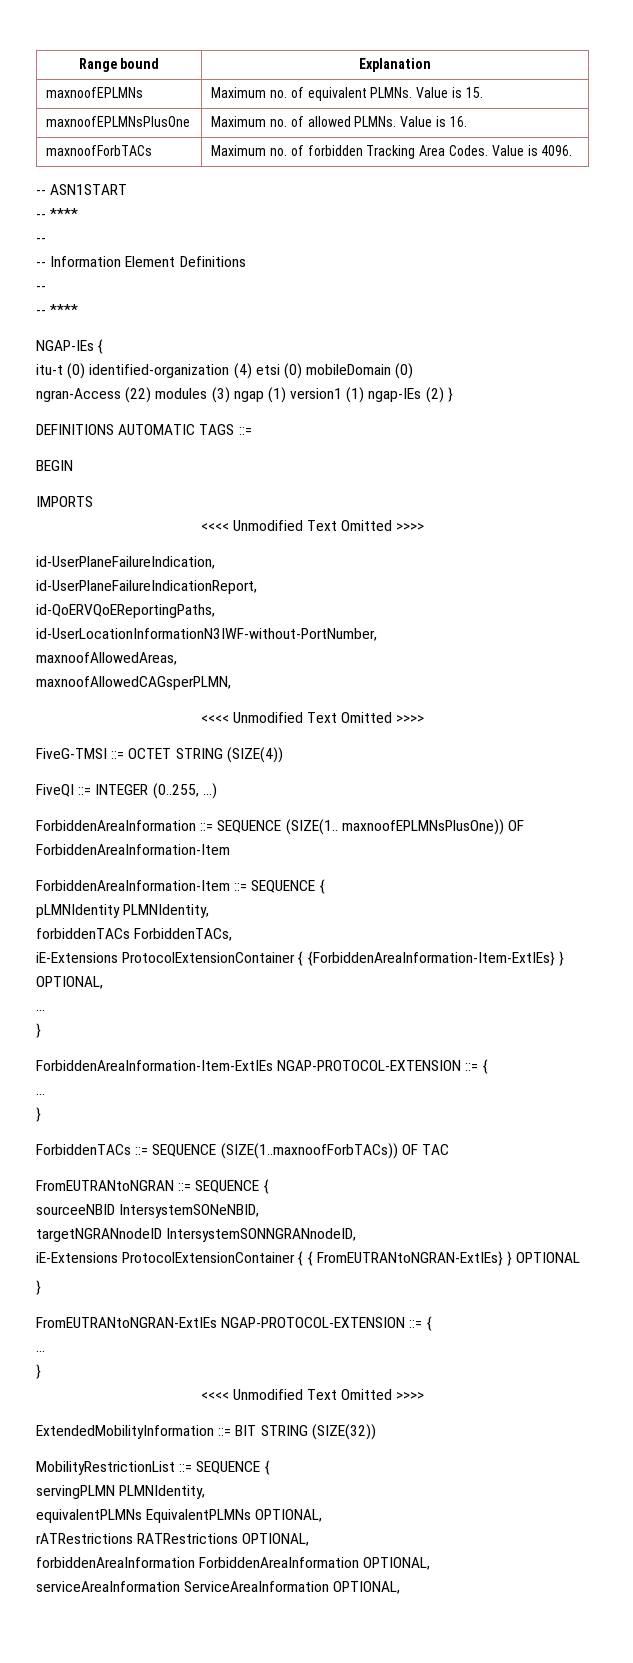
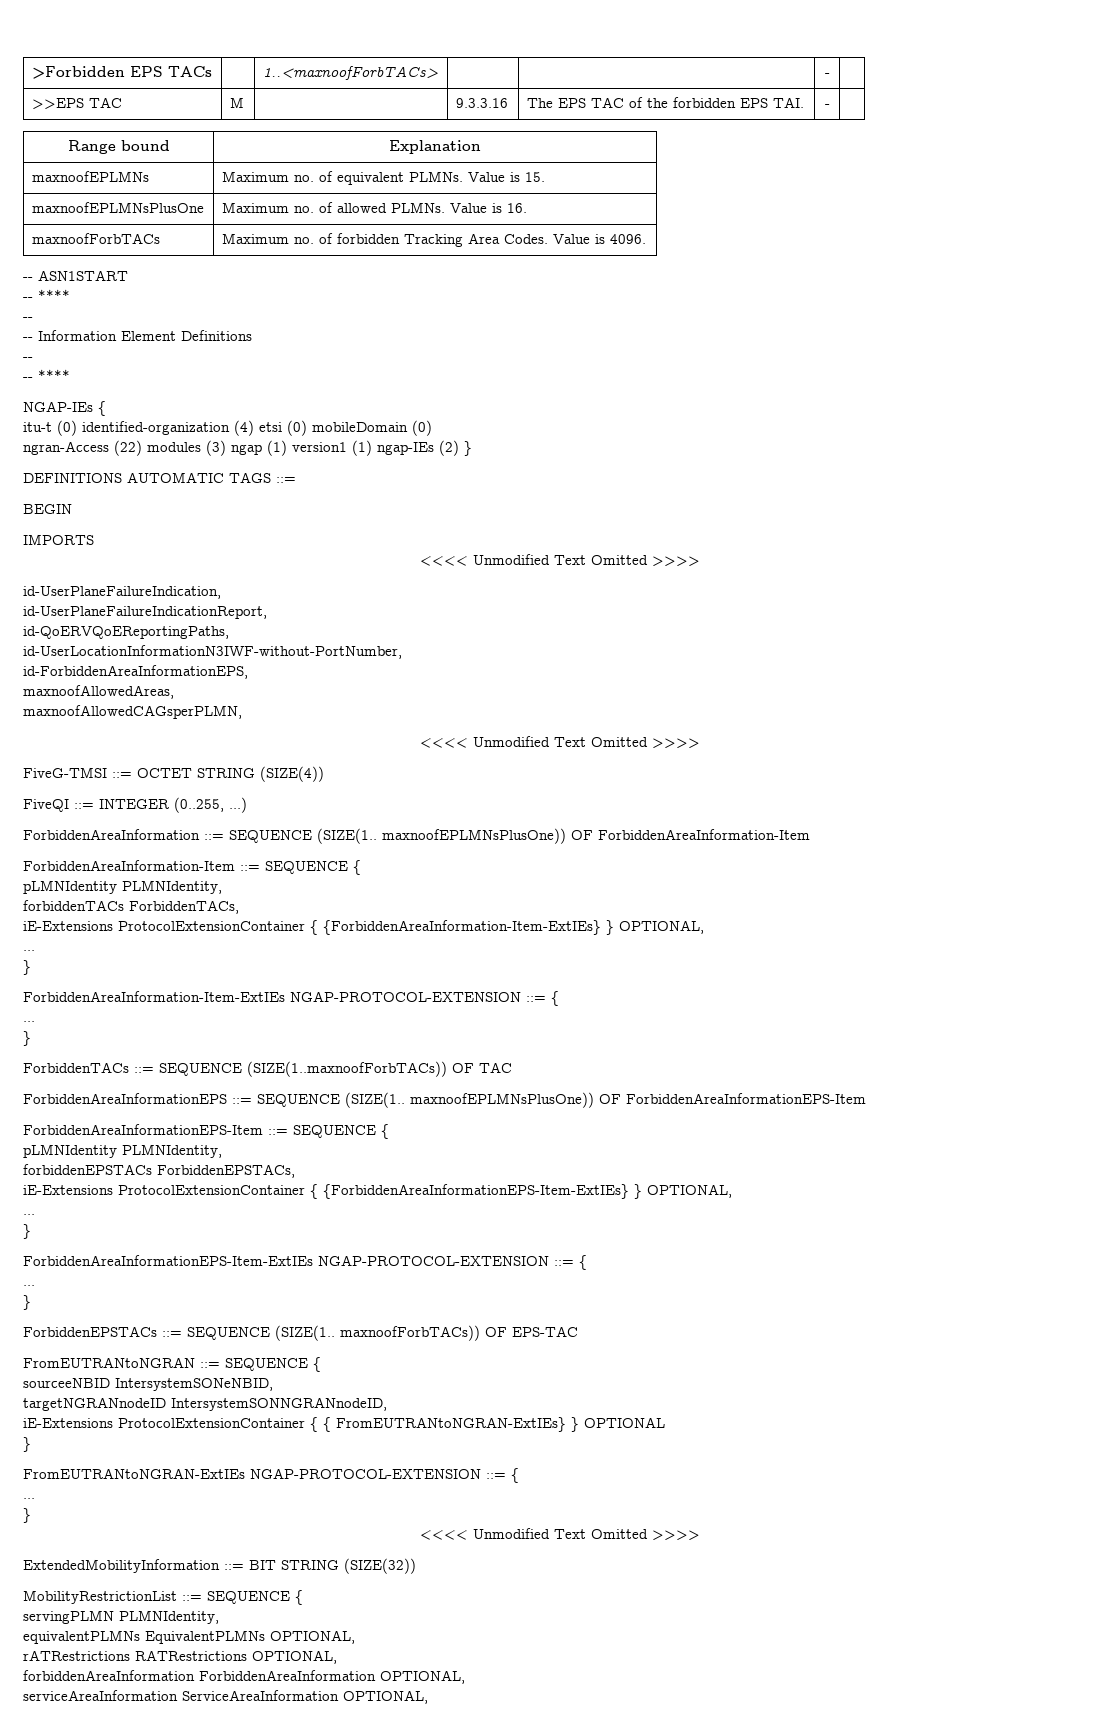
+ >Forbidden EPS TACs | | 1..<maxnoofForbTACs> | | | - |
+ >>EPS TAC | M | | 9.3.3.16 | The EPS TAC of the forbidden EPS TAI. | - |
+ id-ForbiddenAreaInformationEPS,
+ ForbiddenAreaInformationEPS ::= SEQUENCE (SIZE(1.. maxnoofEPLMNsPlusOne)) OF ForbiddenAreaInformationEPS-Item
+ ForbiddenAreaInformationEPS-Item ::= SEQUENCE {
+ pLMNIdentity PLMNIdentity,
+ forbiddenEPSTACs ForbiddenEPSTACs,
+ iE-Extensions ProtocolExtensionContainer { {ForbiddenAreaInformationEPS-Item-ExtIEs} } OPTIONAL,
+ ...
+ }
+ ForbiddenAreaInformationEPS-Item-ExtIEs NGAP-PROTOCOL-EXTENSION ::= {
+ ...
+ }
+ ForbiddenEPSTACs ::= SEQUENCE (SIZE(1.. maxnoofForbTACs)) OF EPS-TAC

